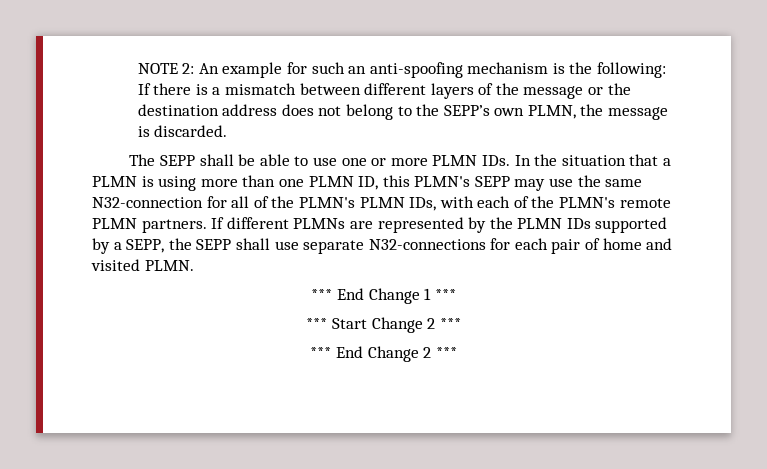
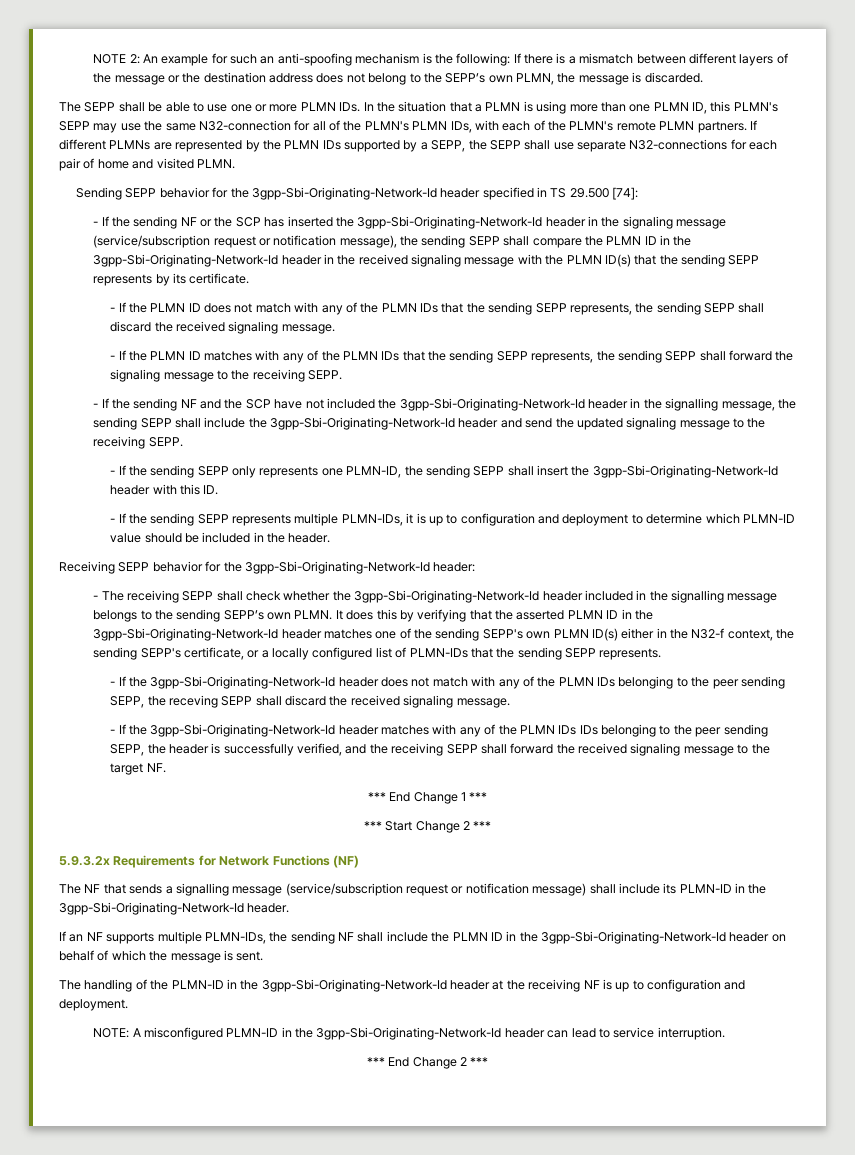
+ Sending SEPP behavior for the 3gpp-Sbi-Originating-Network-Id header specified in TS 29.500 [74]:
+ - If the sending NF or the SCP has inserted the 3gpp-Sbi-Originating-Network-Id header in the signaling message (service/subscription request or notification message), the sending SEPP shall compare the PLMN ID in the 3gpp-Sbi-Originating-Network-Id header in the received signaling message with the PLMN ID(s) that the sending SEPP represents by its certificate.
+ - If the PLMN ID does not match with any of the PLMN IDs that the sending SEPP represents, the sending SEPP shall discard the received signaling message.
+ - If the PLMN ID matches with any of the PLMN IDs that the sending SEPP represents, the sending SEPP shall forward the signaling message to the receiving SEPP.
+ - If the sending NF and the SCP have not included the 3gpp-Sbi-Originating-Network-Id header in the signalling message, the sending SEPP shall include the 3gpp-Sbi-Originating-Network-Id header and send the updated signaling message to the receiving SEPP.
+ - If the sending SEPP only represents one PLMN-ID, the sending SEPP shall insert the 3gpp-Sbi-Originating-Network-Id header with this ID.
+ - If the sending SEPP represents multiple PLMN-IDs, it is up to configuration and deployment to determine which PLMN-ID value should be included in the header.
+ Receiving SEPP behavior for the 3gpp-Sbi-Originating-Network-Id header:
+ - The receiving SEPP shall check whether the 3gpp-Sbi-Originating-Network-Id header included in the signalling message belongs to the sending SEPP’s own PLMN. It does this by verifying that the asserted PLMN ID in the 3gpp-Sbi-Originating-Network-Id header matches one of the sending SEPP's own PLMN ID(s) either in the N32-f context, the sending SEPP's certificate, or a locally configured list of PLMN-IDs that the sending SEPP represents.
+ - If the 3gpp-Sbi-Originating-Network-Id header does not match with any of the PLMN IDs belonging to the peer sending SEPP, the receving SEPP shall discard the received signaling message.
+ - If the 3gpp-Sbi-Originating-Network-Id header matches with any of the PLMN IDs IDs belonging to the peer sending SEPP, the header is successfully verified, and the receiving SEPP shall forward the received signaling message to the target NF.
+ 5.9.3.2x Requirements for Network Functions (NF)
+ The NF that sends a signalling message (service/subscription request or notification message) shall include its PLMN-ID in the 3gpp-Sbi-Originating-Network-Id header.
+ If an NF supports multiple PLMN-IDs, the sending NF shall include the PLMN ID in the 3gpp-Sbi-Originating-Network-Id header on behalf of which the message is sent.
+ The handling of the PLMN-ID in the 3gpp-Sbi-Originating-Network-Id header at the receiving NF is up to configuration and deployment.
+ NOTE: A misconfigured PLMN-ID in the 3gpp-Sbi-Originating-Network-Id header can lead to service interruption.

